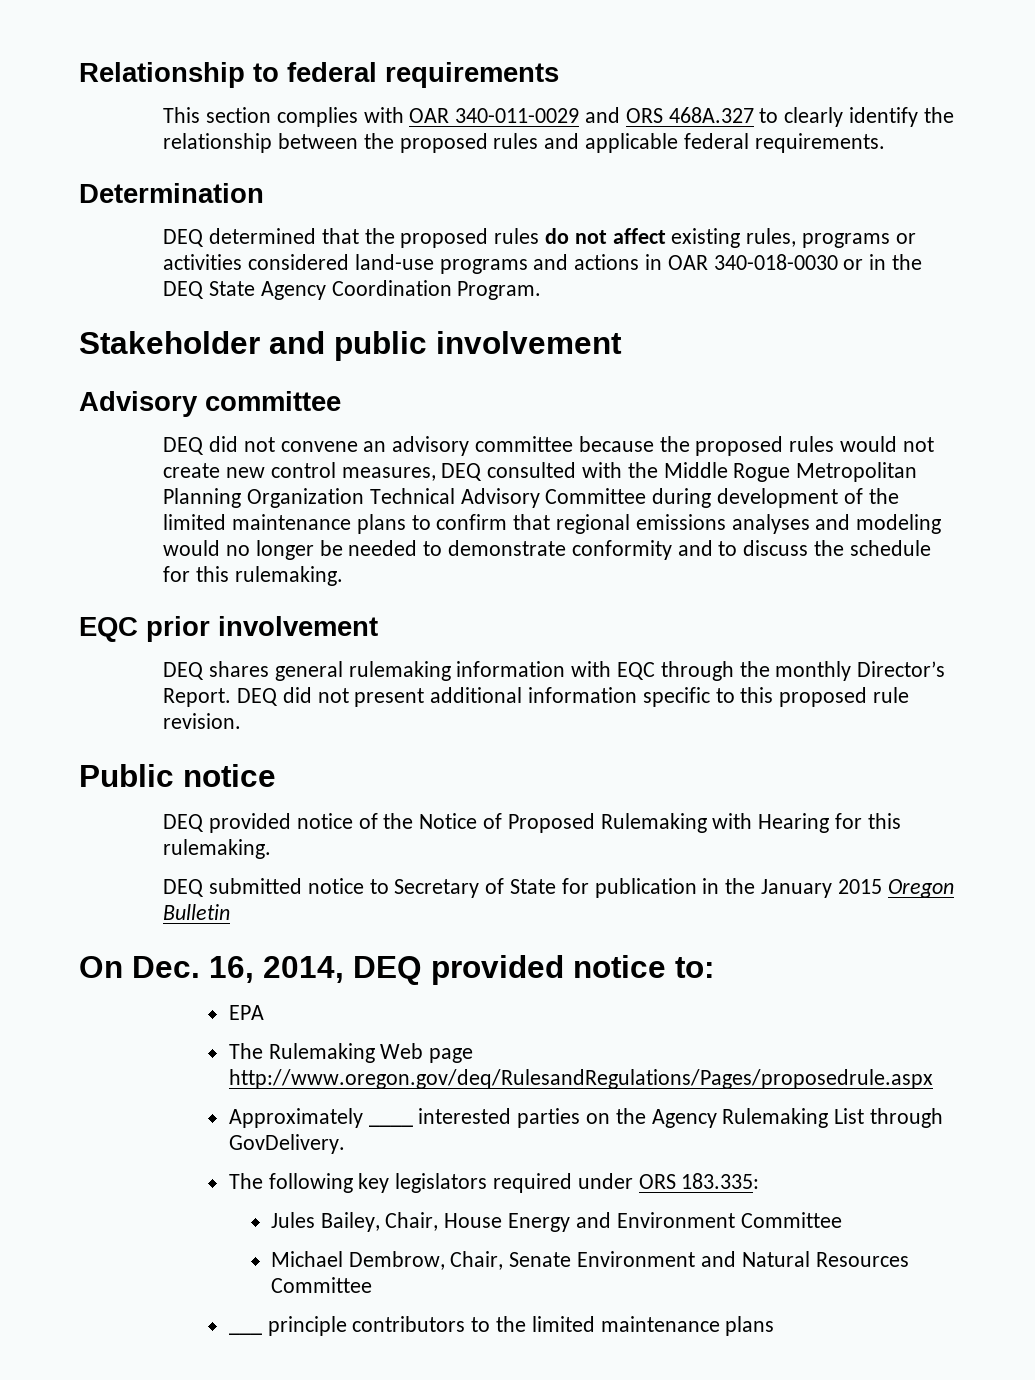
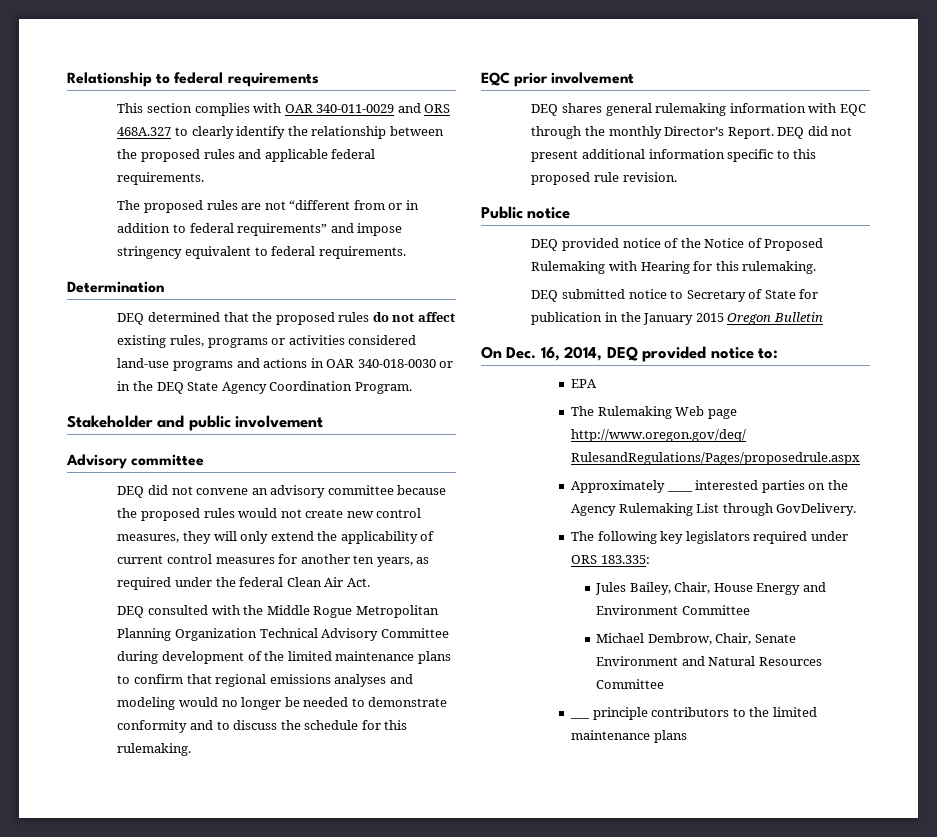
+ The proposed rules are not “different from or in addition to federal requirements” and impose stringency equivalent to federal requirements.
- DEQ did not convene an advisory committee because the proposed rules would not create new control measures, DEQ consulted with the Middle Rogue Metropolitan Planning Organization Technical Advisory Committee during development of the limited maintenance plans to confirm that regional emissions analyses and modeling would no longer be needed to demonstrate conformity and to discuss the schedule for this rulemaking.
+ DEQ did not convene an advisory committee because the proposed rules would not create new control measures, they will only extend the applicability of current control measures for another ten years, as required under the federal Clean Air Act.
+ DEQ consulted with the Middle Rogue Metropolitan Planning Organization Technical Advisory Committee during development of the limited maintenance plans to confirm that regional emissions analyses and modeling would no longer be needed to demonstrate conformity and to discuss the schedule for this rulemaking.

